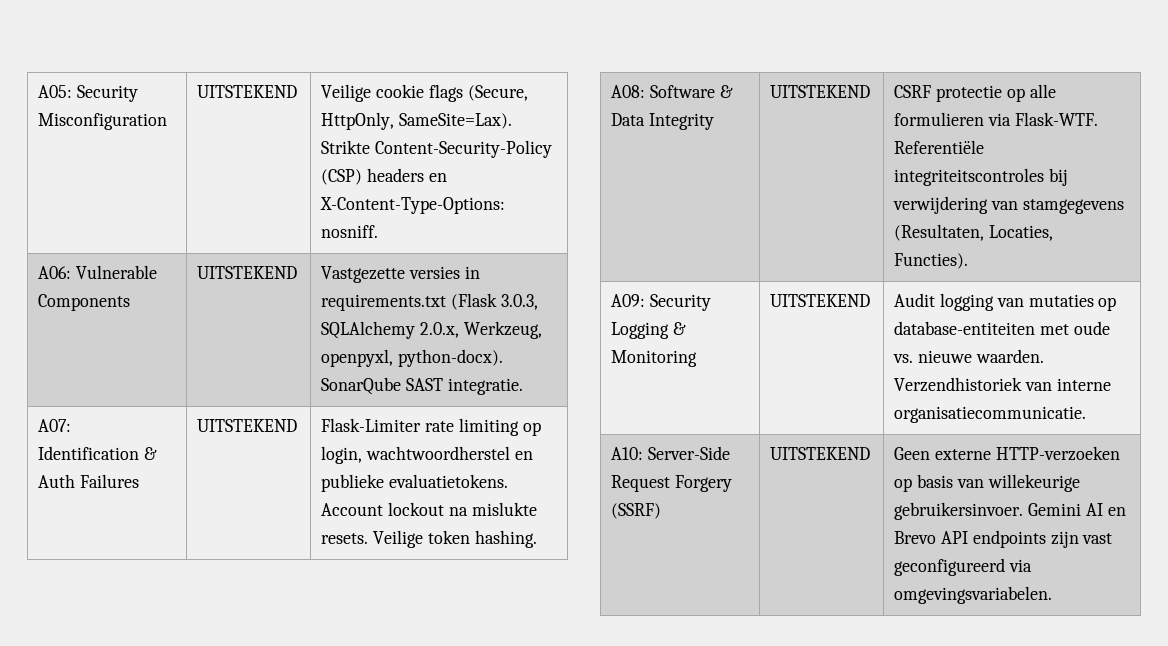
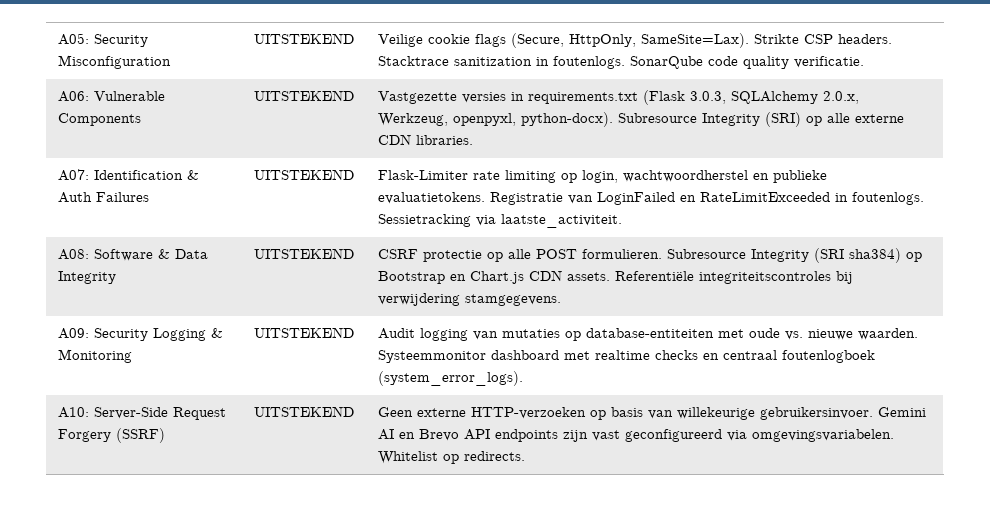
- A05: Security Misconfiguration | UITSTEKEND | Veilige cookie flags (Secure, HttpOnly, SameSite=Lax). Strikte Content-Security-Policy (CSP) headers en X-Content-Type-Options: nosniff.
+ A05: Security Misconfiguration | UITSTEKEND | Veilige cookie flags (Secure, HttpOnly, SameSite=Lax). Strikte CSP headers. Stacktrace sanitization in foutenlogs. SonarQube code quality verificatie.
- A06: Vulnerable Components | UITSTEKEND | Vastgezette versies in requirements.txt (Flask 3.0.3, SQLAlchemy 2.0.x, Werkzeug, openpyxl, python-docx). SonarQube SAST integratie.
+ A06: Vulnerable Components | UITSTEKEND | Vastgezette versies in requirements.txt (Flask 3.0.3, SQLAlchemy 2.0.x, Werkzeug, openpyxl, python-docx). Subresource Integrity (SRI) op alle externe CDN libraries.
- A07: Identification & Auth Failures | UITSTEKEND | Flask-Limiter rate limiting op login, wachtwoordherstel en publieke evaluatietokens. Account lockout na mislukte resets. Veilige token hashing.
+ A07: Identification & Auth Failures | UITSTEKEND | Flask-Limiter rate limiting op login, wachtwoordherstel en publieke evaluatietokens. Registratie van LoginFailed en RateLimitExceeded in foutenlogs. Sessietracking via laatste_activiteit.
- A08: Software & Data Integrity | UITSTEKEND | CSRF protectie op alle formulieren via Flask-WTF. Referentiële integriteitscontroles bij verwijdering van stamgegevens (Resultaten, Locaties, Functies).
+ A08: Software & Data Integrity | UITSTEKEND | CSRF protectie op alle POST formulieren. Subresource Integrity (SRI sha384) op Bootstrap en Chart.js CDN assets. Referentiële integriteitscontroles bij verwijdering stamgegevens.
- A09: Security Logging & Monitoring | UITSTEKEND | Audit logging van mutaties op database-entiteiten met oude vs. nieuwe waarden. Verzendhistoriek van interne organisatiecommunicatie.
+ A09: Security Logging & Monitoring | UITSTEKEND | Audit logging van mutaties op database-entiteiten met oude vs. nieuwe waarden. Systeemmonitor dashboard met realtime checks en centraal foutenlogboek (system_error_logs).
- A10: Server-Side Request Forgery (SSRF) | UITSTEKEND | Geen externe HTTP-verzoeken op basis van willekeurige gebruikersinvoer. Gemini AI en Brevo API endpoints zijn vast geconfigureerd via omgevingsvariabelen.
+ A10: Server-Side Request Forgery (SSRF) | UITSTEKEND | Geen externe HTTP-verzoeken op basis van willekeurige gebruikersinvoer. Gemini AI en Brevo API endpoints zijn vast geconfigureerd via omgevingsvariabelen. Whitelist op redirects.

